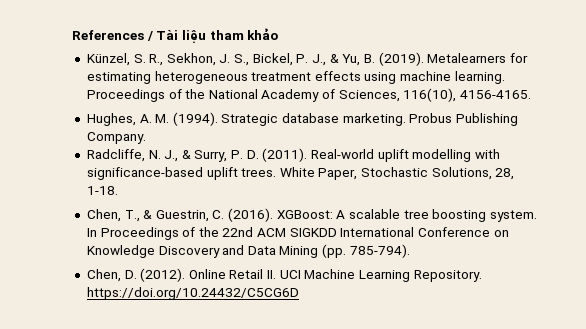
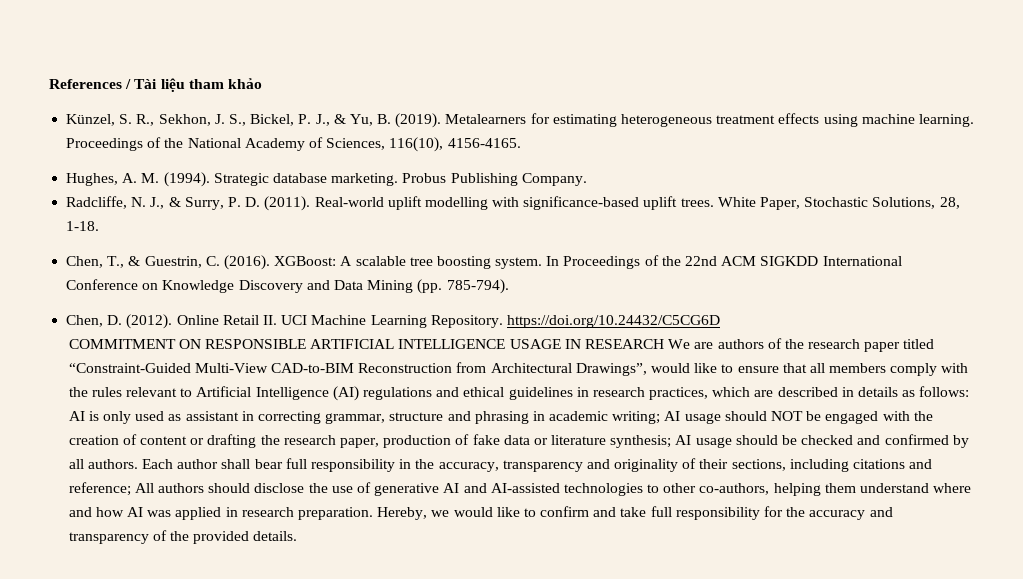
+ COMMITMENT ON RESPONSIBLE ARTIFICIAL INTELLIGENCE USAGE IN RESEARCH We are authors of the research paper titled “Constraint-Guided Multi-View CAD-to-BIM Reconstruction from Architectural Drawings”, would like to ensure that all members comply with the rules relevant to Artificial Intelligence (AI) regulations and ethical guidelines in research practices, which are described in details as follows: AI is only used as assistant in correcting grammar, structure and phrasing in academic writing; AI usage should NOT be engaged with the creation of content or drafting the research paper, production of fake data or literature synthesis; AI usage should be checked and confirmed by all authors. Each author shall bear full responsibility in the accuracy, transparency and originality of their sections, including citations and reference; All authors should disclose the use of generative AI and AI-assisted technologies to other co-authors, helping them understand where and how AI was applied in research preparation. Hereby, we would like to confirm and take full responsibility for the accuracy and transparency of the provided details.

